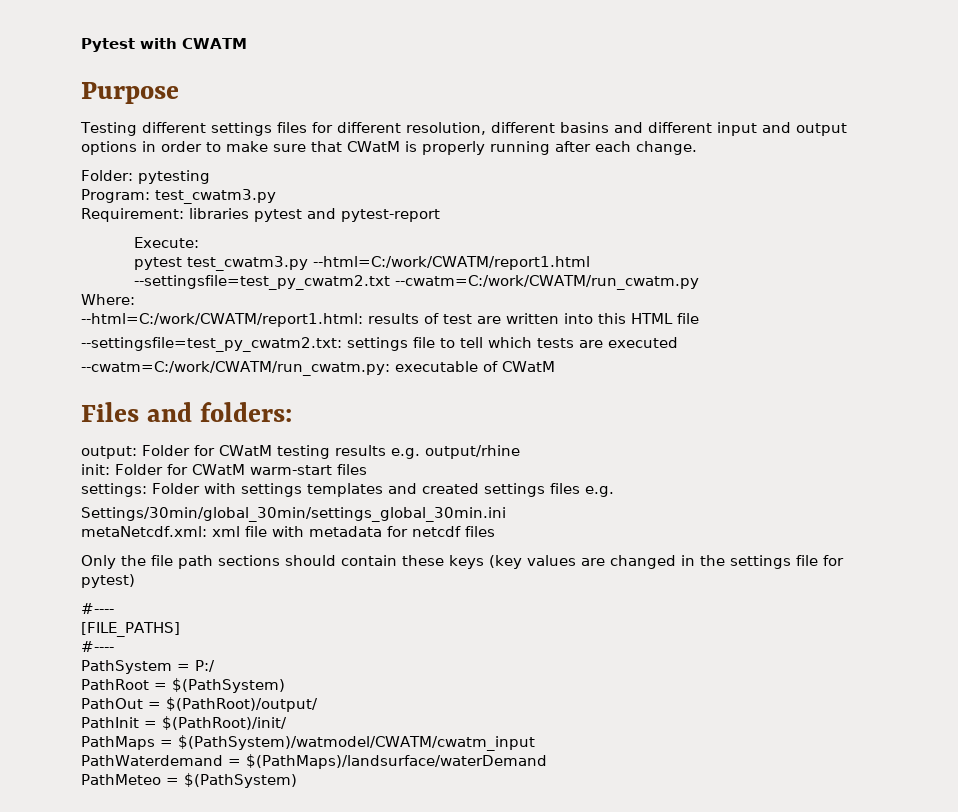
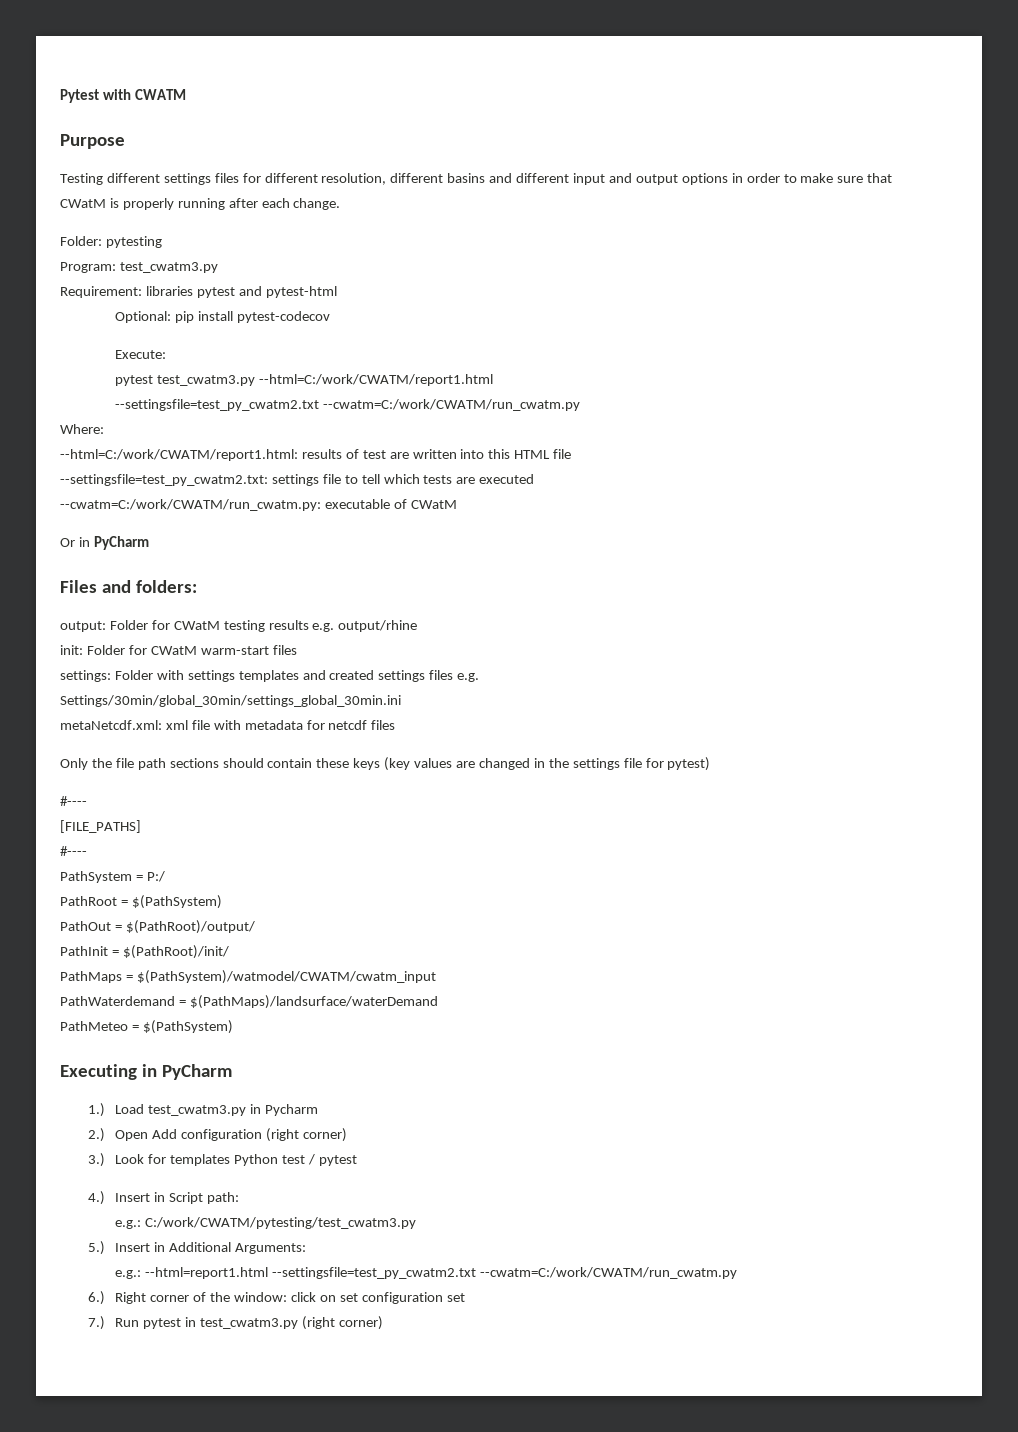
- Requirement: libraries pytest and pytest-report
+ Requirement: libraries pytest and pytest-html
+ Optional: pip install pytest-codecov
+ Or in PyCharm
+ Executing in PyCharm
+ 1.) Load test_cwatm3.py in Pycharm
+ 2.) Open Add configuration (right corner)
+ 3.) Look for templates Python test / pytest
+ 4.) Insert in Script path:
+ e.g.: C:/work/CWATM/pytesting/test_cwatm3.py
+ 5.) Insert in Additional Arguments:
+ e.g.: --html=report1.html --settingsfile=test_py_cwatm2.txt --cwatm=C:/work/CWATM/run_cwatm.py
+ 6.) Right corner of the window: click on set configuration set
+ 7.) Run pytest in test_cwatm3.py (right corner)

